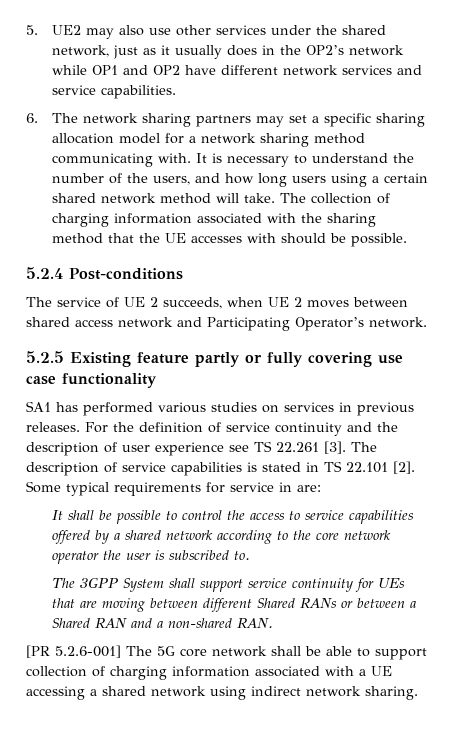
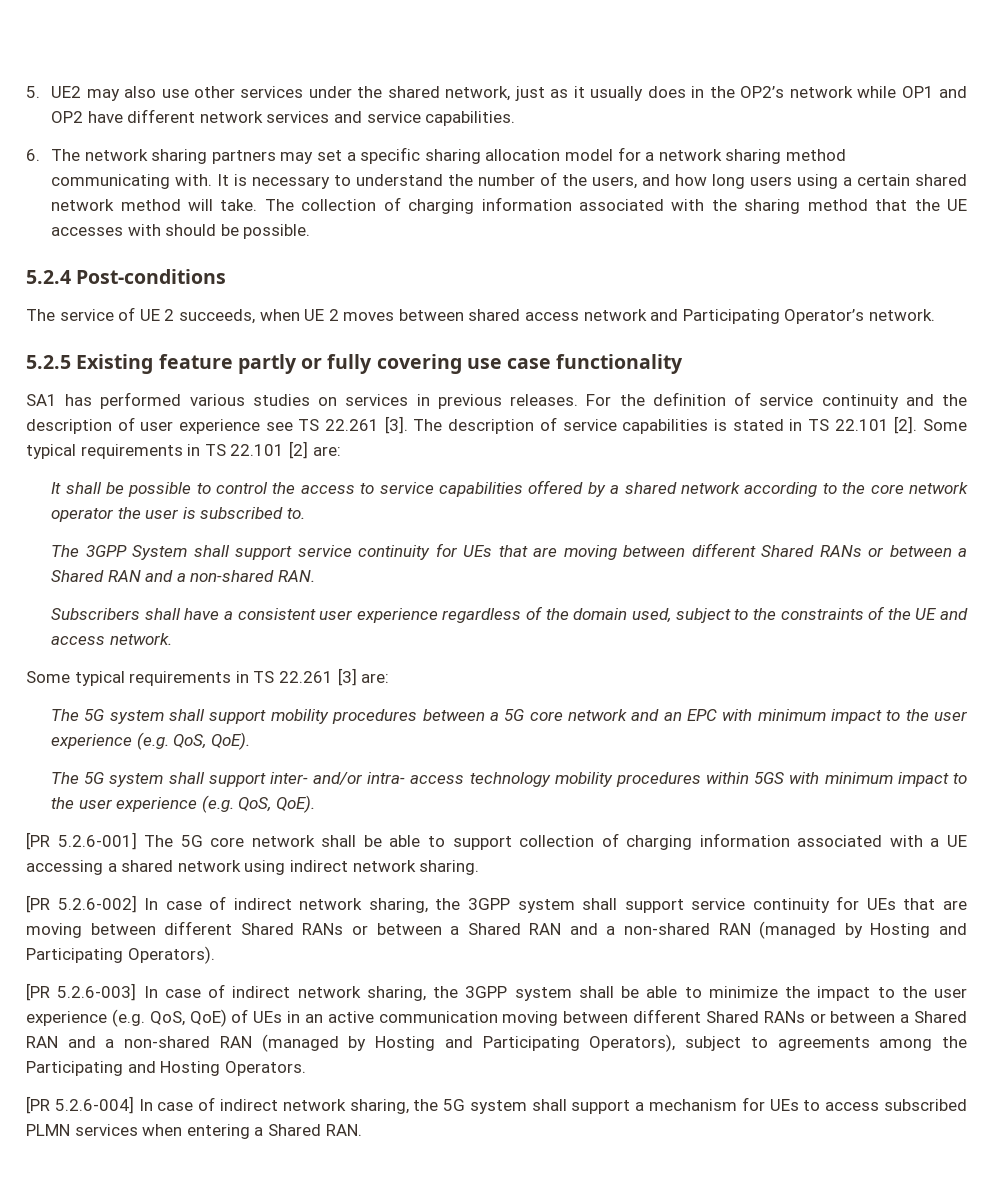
- Some typical requirements for service in are:
+ Some typical requirements in TS 22.101 [2] are:
+ Subscribers shall have a consistent user experience regardless of the domain used, subject to the constraints of the UE and access network.
+ Some typical requirements in TS 22.261 [3] are:
+ The 5G system shall support mobility procedures between a 5G core network and an EPC with minimum impact to the user experience (e.g. QoS, QoE).
+ The 5G system shall support inter- and/or intra- access technology mobility procedures within 5GS with minimum impact to the user experience (e.g. QoS, QoE).
+ [PR 5.2.6-002] In case of indirect network sharing, the 3GPP system shall support service continuity for UEs that are moving between different Shared RANs or between a Shared RAN and a non-shared RAN (managed by Hosting and Participating Operators).
+ [PR 5.2.6-003] In case of indirect network sharing, the 3GPP system shall be able to minimize the impact to the user experience (e.g. QoS, QoE) of UEs in an active communication moving between different Shared RANs or between a Shared RAN and a non-shared RAN (managed by Hosting and Participating Operators), subject to agreements among the Participating and Hosting Operators.
+ [PR 5.2.6-004] In case of indirect network sharing, the 5G system shall support a mechanism for UEs to access subscribed PLMN services when entering a Shared RAN.

